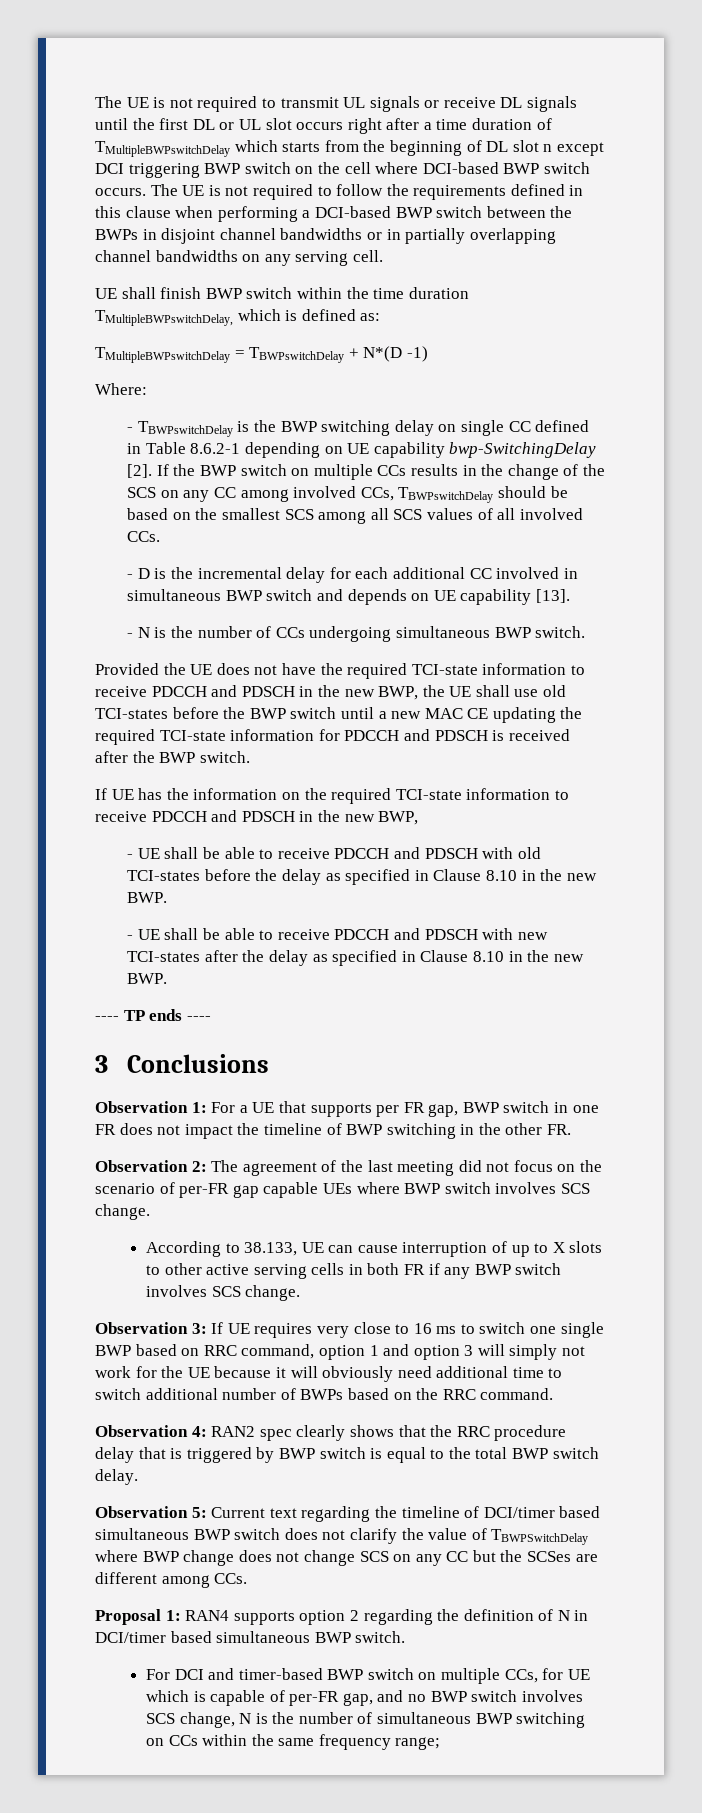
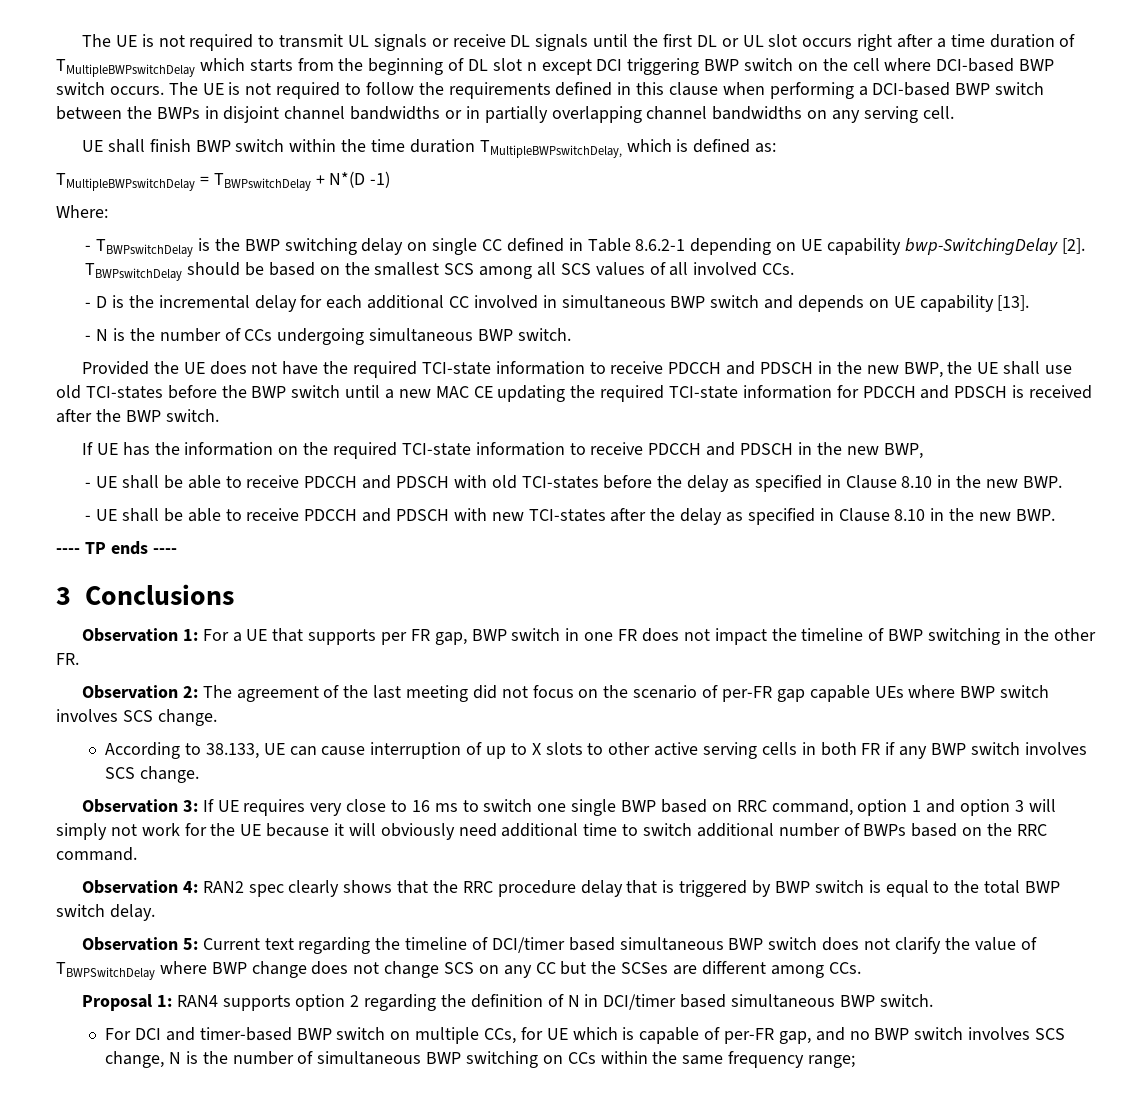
- If the BWP switch on multiple CCs results in the change of the SCS on any CC among involved CCs, TBWPswitchDelay should be based on the smallest SCS among all SCS values of all involved CCs.
+ TBWPswitchDelay should be based on the smallest SCS among all SCS values of all involved CCs.

